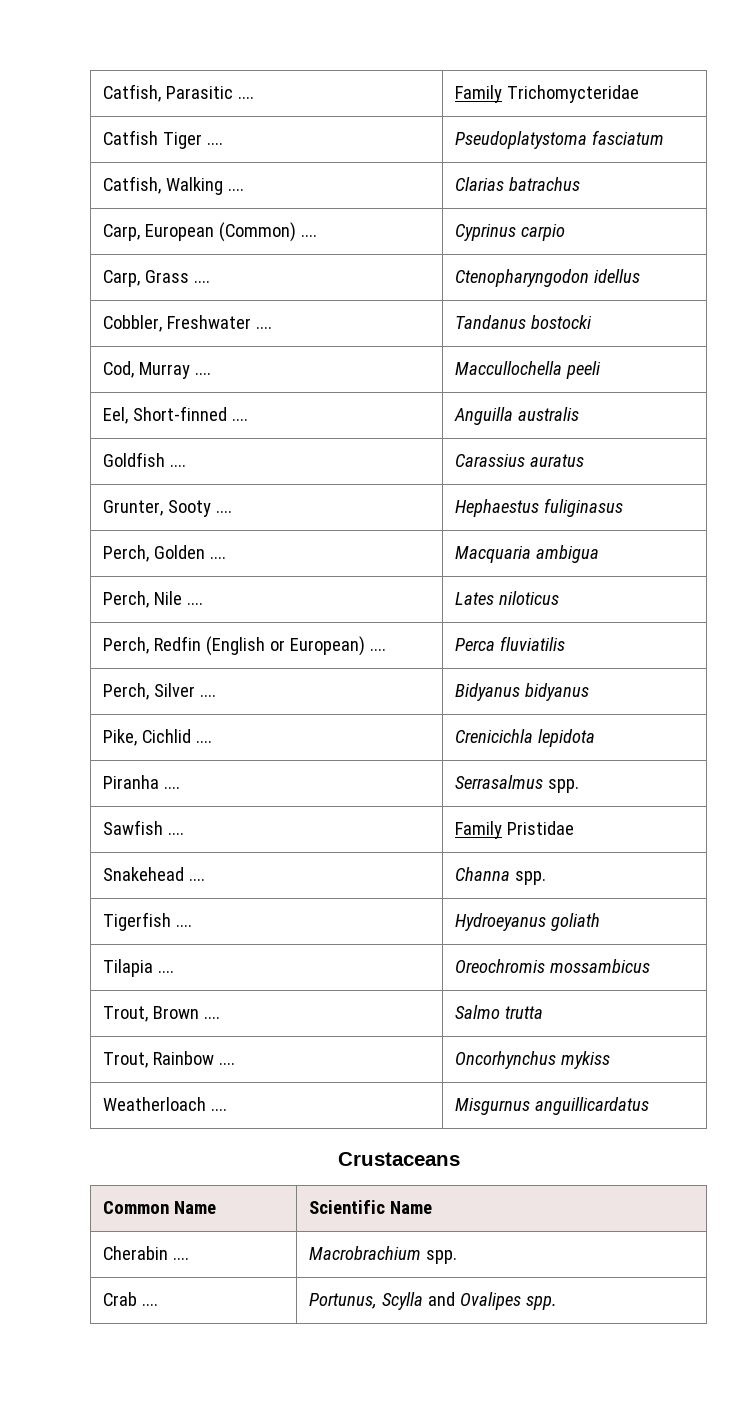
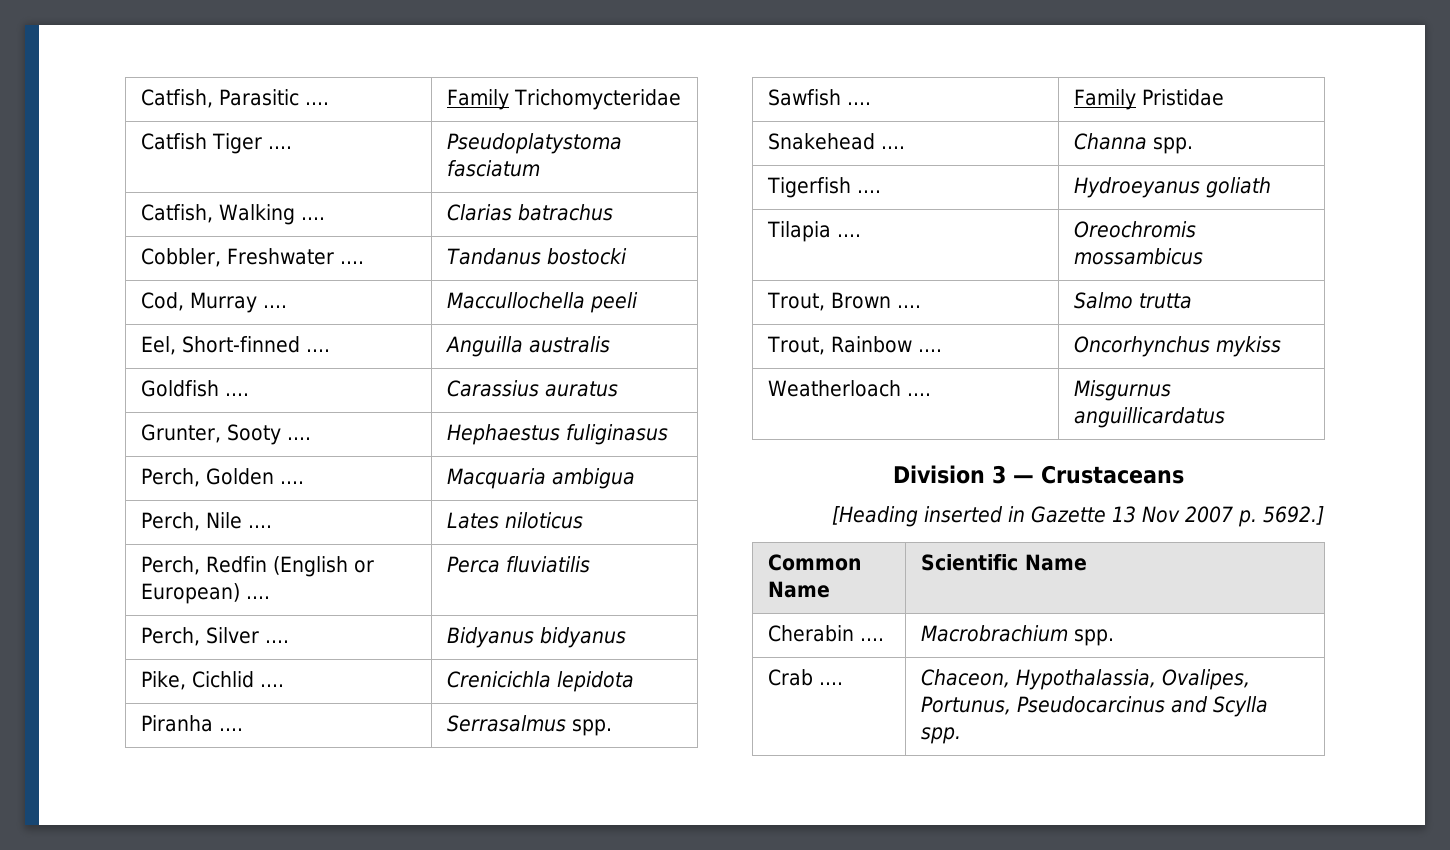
- Carp, European (Common) .... | Cyprinus carpio
- Carp, Grass .... | Ctenopharyngodon idellus
- Crustaceans
+ Division 3 — Crustaceans
+ [Heading inserted in Gazette 13 Nov 2007 p. 5692.]
- Crab .... | Portunus, Scylla and Ovalipes spp.
+ Crab .... | Chaceon, Hypothalassia, Ovalipes, Portunus, Pseudocarcinus and Scylla spp.

